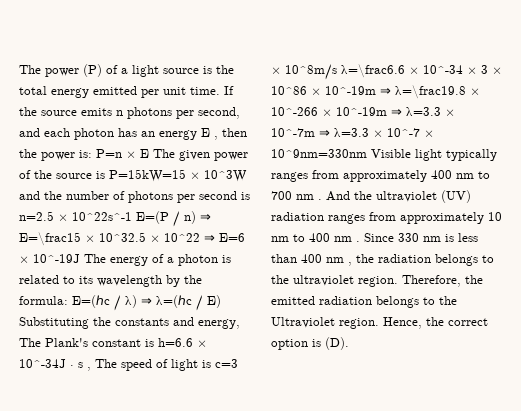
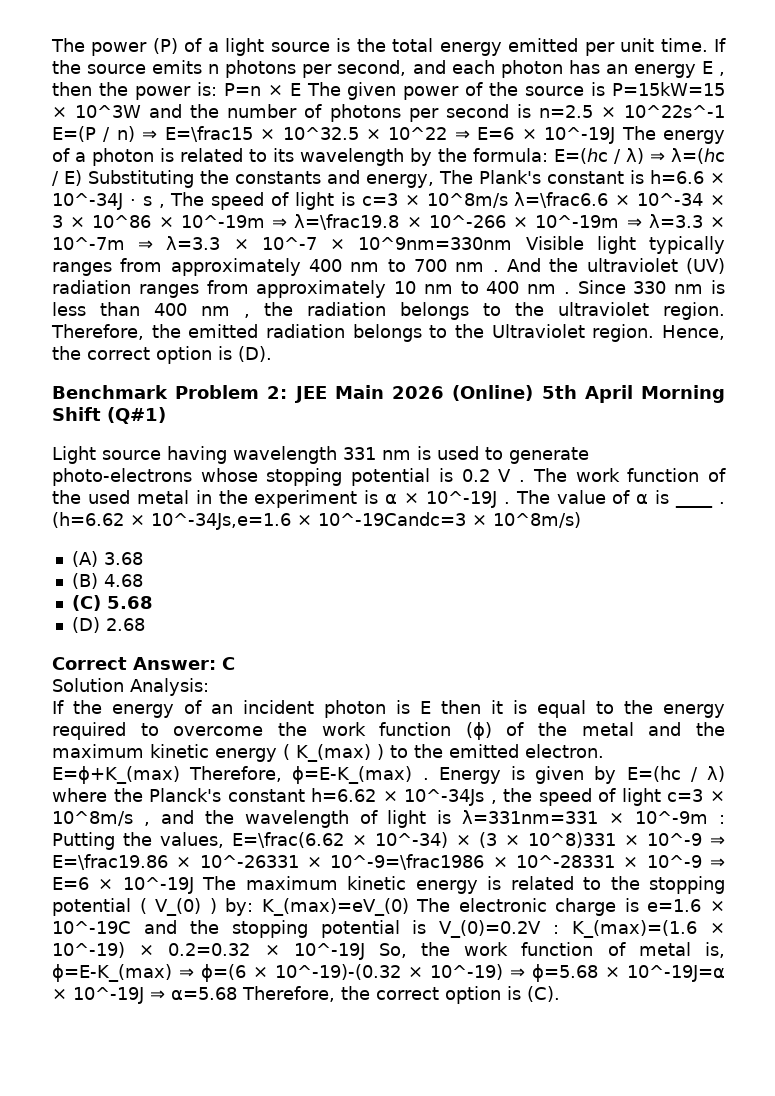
+ Benchmark Problem 2: JEE Main 2026 (Online) 5th April Morning Shift (Q#1)
+ Light source having wavelength 331 nm is used to generate photo-electrons whose stopping potential is 0.2 V . The work function of the used metal in the experiment is α × 10^-19J . The value of α is ____ . (h=6.62 × 10^-34Js,e=1.6 × 10^-19Candc=3 × 10^8m/s)
+ (A) 3.68
+ (B) 4.68
+ (C) 5.68
+ (D) 2.68
+ Correct Answer: C
+ Solution Analysis:
+ If the energy of an incident photon is E then it is equal to the energy required to overcome the work function (ϕ) of the metal and the maximum kinetic energy ( K_(max) ) to the emitted electron. E=ϕ+K_(max) Therefore, ϕ=E-K_(max) . Energy is given by E=(hc / λ) where the Planck's constant h=6.62 × 10^-34Js , the speed of light c=3 × 10^8m/s , and the wavelength of light is λ=331nm=331 × 10^-9m : Putting the values, E=\frac(6.62 × 10^-34) × (3 × 10^8)331 × 10^-9 ⇒ E=\frac19.86 × 10^-26331 × 10^-9=\frac1986 × 10^-28331 × 10^-9 ⇒ E=6 × 10^-19J The maximum kinetic energy is related to the stopping potential ( V_(0) ) by: K_(max)=eV_(0) The electronic charge is e=1.6 × 10^-19C and the stopping potential is V_(0)=0.2V : K_(max)=(1.6 × 10^-19) × 0.2=0.32 × 10^-19J So, the work function of metal is, ϕ=E-K_(max) ⇒ ϕ=(6 × 10^-19)-(0.32 × 10^-19) ⇒ ϕ=5.68 × 10^-19J=α × 10^-19J ⇒ α=5.68 Therefore, the correct option is (C).

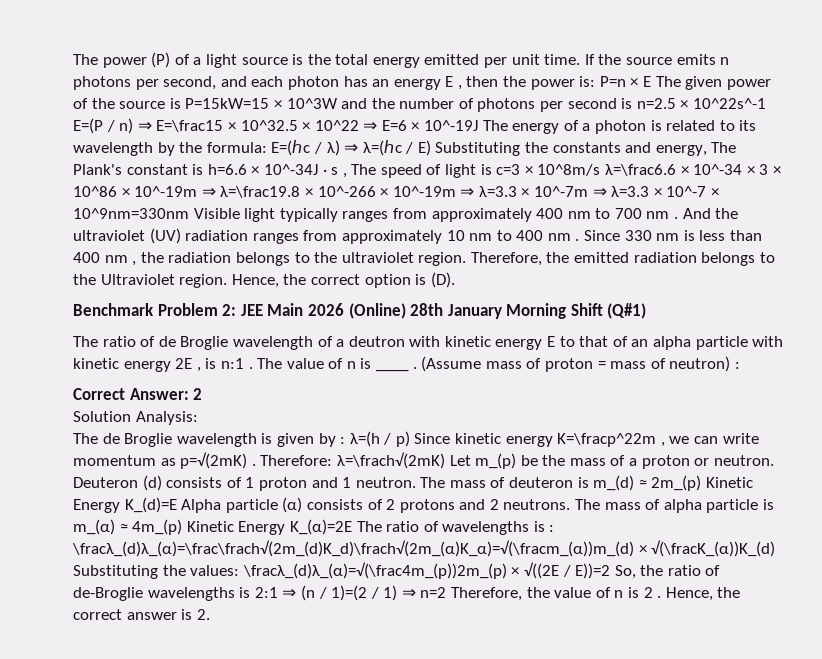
- Benchmark Problem 2: JEE Main 2026 (Online) 5th April Morning Shift (Q#1)
+ Benchmark Problem 2: JEE Main 2026 (Online) 28th January Morning Shift (Q#1)
- Light source having wavelength 331 nm is used to generate photo-electrons whose stopping potential is 0.2 V . The work function of the used metal in the experiment is α × 10^-19J .
+ The ratio of de Broglie wavelength of a deutron with kinetic energy E to that of an alpha particle with kinetic energy 2E , is n:1 .
- The value of α is ____ .
+ The value of n is ____ .
- (h=6.62 × 10^-34Js,e=1.6 × 10^-19Candc=3 × 10^8m/s)
- (A) 3.68
- (B) 4.68
- (C) 5.68
- (D) 2.68
+ (Assume mass of proton = mass of neutron) :
- Correct Answer: C
+ Correct Answer: 2
- If the energy of an incident photon is E then it is equal to the energy required to overcome the work function (ϕ) of the metal and the maximum kinetic energy ( K_(max) ) to the emitted electron. E=ϕ+K_(max) Therefore, ϕ=E-K_(max) . Energy is given by E=(hc / λ) where the Planck's constant h=6.62 × 10^-34Js , the speed of light c=3 × 10^8m/s , and the wavelength of light is λ=331nm=331 × 10^-9m : Putting the values, E=\frac(6.62 × 10^-34) × (3 × 10^8)331 × 10^-9 ⇒ E=\frac19.86 × 10^-26331 × 10^-9=\frac1986 × 10^-28331 × 10^-9 ⇒ E=6 × 10^-19J The maximum kinetic energy is related to the stopping potential ( V_(0) ) by: K_(max)=eV_(0) The electronic charge is e=1.6 × 10^-19C and the stopping potential is V_(0)=0.2V : K_(max)=(1.6 × 10^-19) × 0.2=0.32 × 10^-19J So, the work function of metal is, ϕ=E-K_(max) ⇒ ϕ=(6 × 10^-19)-(0.32 × 10^-19) ⇒ ϕ=5.68 × 10^-19J=α × 10^-19J ⇒ α=5.68 Therefore, the correct option is (C).
+ The de Broglie wavelength is given by : λ=(h / p) Since kinetic energy K=\fracp^22m , we can write momentum as p=√(2mK) . Therefore: λ=\frach√(2mK) Let m_(p) be the mass of a proton or neutron. Deuteron (d) consists of 1 proton and 1 neutron. The mass of deuteron is m_(d) ≈ 2m_(p) Kinetic Energy K_(d)=E Alpha particle (α) consists of 2 protons and 2 neutrons. The mass of alpha particle is m_(α) ≈ 4m_(p) Kinetic Energy K_(α)=2E The ratio of wavelengths is : \fracλ_(d)λ_(α)=\frac\frach√(2m_(d)K_d)\frach√(2m_(α)K_α)=√(\fracm_(α))m_(d) × √(\fracK_(α))K_(d) Substituting the values: \fracλ_(d)λ_(α)=√(\frac4m_(p))2m_(p) × √((2E / E))=2 So, the ratio of de-Broglie wavelengths is 2:1 ⇒ (n / 1)=(2 / 1) ⇒ n=2 Therefore, the value of n is 2 . Hence, the correct answer is 2.

